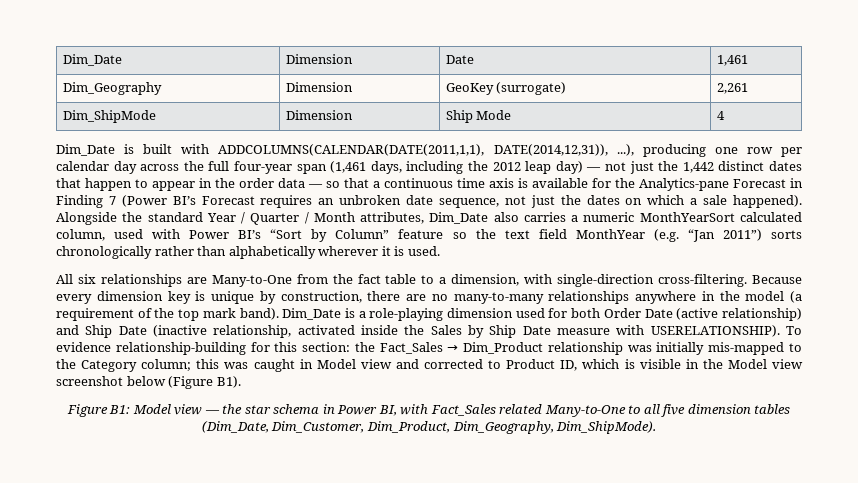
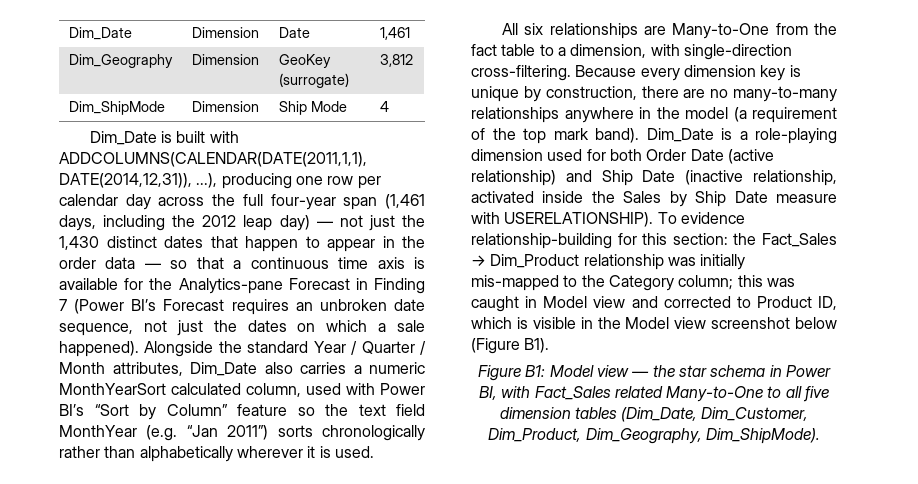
- Dim_Geography | Dimension | GeoKey (surrogate) | 2,261
+ Dim_Geography | Dimension | GeoKey (surrogate) | 3,812
- Dim_Date is built with ADDCOLUMNS(CALENDAR(DATE(2011,1,1), DATE(2014,12,31)), ...), producing one row per calendar day across the full four-year span (1,461 days, including the 2012 leap day) — not just the 1,442 distinct dates that happen to appear in the order data — so that a continuous time axis is available for the Analytics-pane Forecast in Finding 7 (Power BI’s Forecast requires an unbroken date sequence, not just the dates on which a sale happened).
+ Dim_Date is built with ADDCOLUMNS(CALENDAR(DATE(2011,1,1), DATE(2014,12,31)), ...), producing one row per calendar day across the full four-year span (1,461 days, including the 2012 leap day) — not just the 1,430 distinct dates that happen to appear in the order data — so that a continuous time axis is available for the Analytics-pane Forecast in Finding 7 (Power BI’s Forecast requires an unbroken date sequence, not just the dates on which a sale happened).

